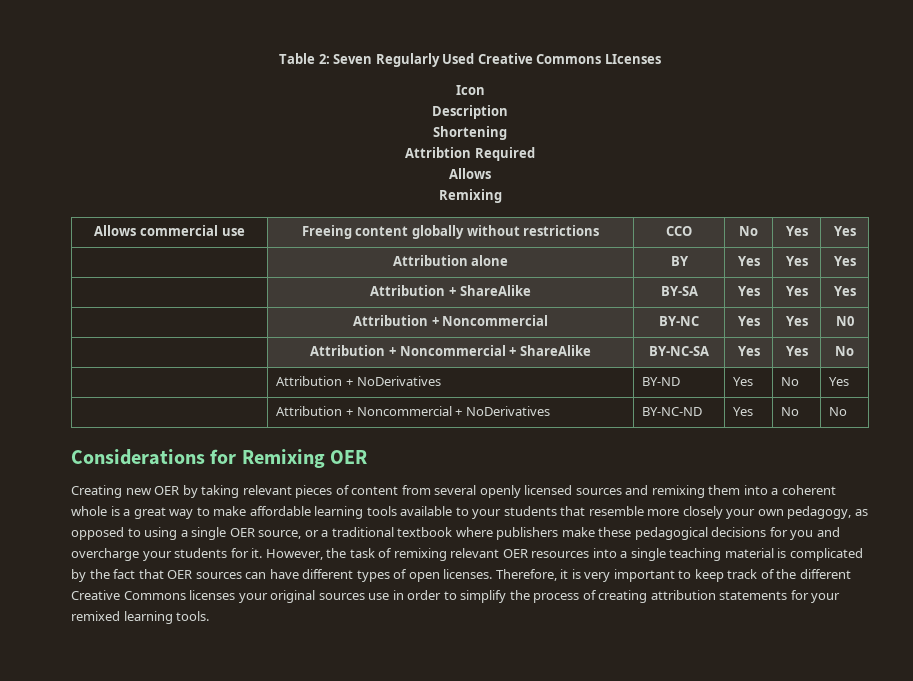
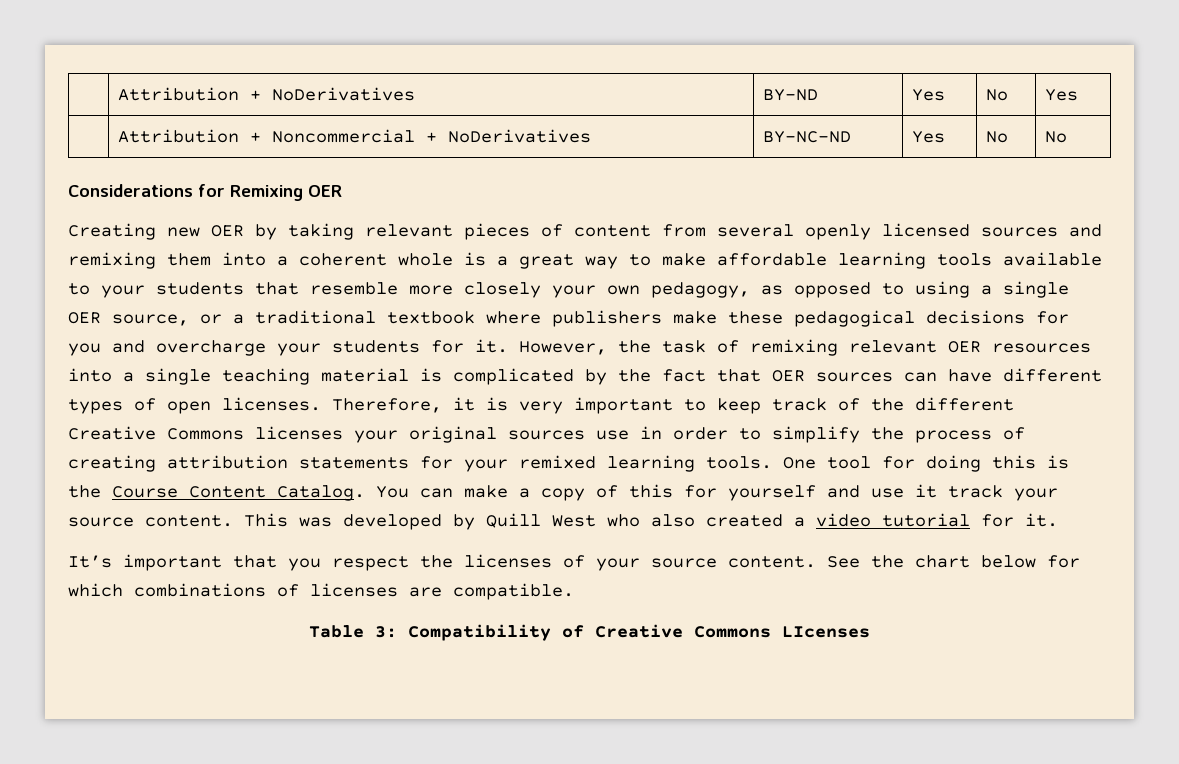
- Table 2: Seven Regularly Used Creative Commons LIcenses
- Icon
- Description
- Shortening
- Attribtion Required
- Allows
- Remixing
- Allows commercial use | Freeing content globally without restrictions | CCO | No | Yes | Yes
- | Attribution alone | BY | Yes | Yes | Yes
- | Attribution + ShareAlike | BY-SA | Yes | Yes | Yes
- | Attribution + Noncommercial | BY-NC | Yes | Yes | N0
- | Attribution + Noncommercial + ShareAlike | BY-NC-SA | Yes | Yes | No
+ One tool for doing this is the Course Content Catalog. You can make a copy of this for yourself and use it track your source content. This was developed by Quill West who also created a video tutorial for it.
+ It’s important that you respect the licenses of your source content. See the chart below for which combinations of licenses are compatible.
+ Table 3: Compatibility of Creative Commons LIcenses

